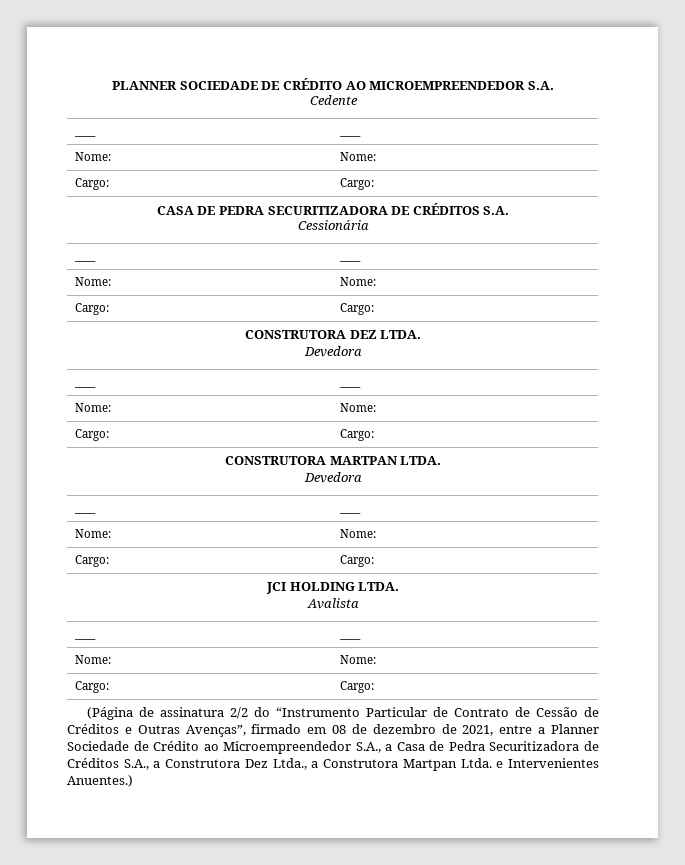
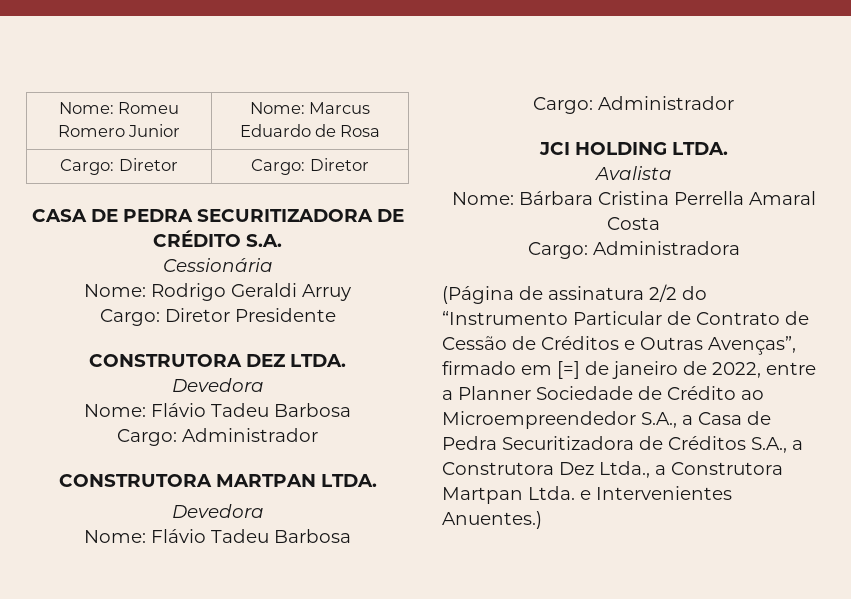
- PLANNER SOCIEDADE DE CRÉDITO AO MICROEMPREENDEDOR S.A.
- Cedente
- ____ | ____
- Nome: | Nome:
- Cargo: | Cargo:
+ Nome: Romeu Romero Junior | Nome: Marcus Eduardo de Rosa
+ Cargo: Diretor | Cargo: Diretor
- CASA DE PEDRA SECURITIZADORA DE CRÉDITOS S.A.
+ CASA DE PEDRA SECURITIZADORA DE CRÉDITO S.A.
  Cessionária
- ____ | ____
- Nome: | Nome:
- Cargo: | Cargo:
+ Nome: Rodrigo Geraldi Arruy
+ Cargo: Diretor Presidente
  CONSTRUTORA DEZ LTDA.
  Devedora
- ____ | ____
- Nome: | Nome:
- Cargo: | Cargo:
+ Nome: Flávio Tadeu Barbosa
+ Cargo: Administrador
  CONSTRUTORA MARTPAN LTDA.
  Devedora
- ____ | ____
- Nome: | Nome:
- Cargo: | Cargo:
+ Nome: Flávio Tadeu Barbosa
+ Cargo: Administrador
  Avalista
- ____ | ____
- Nome: | Nome:
- Cargo: | Cargo:
+ Nome: Bárbara Cristina Perrella Amaral Costa
+ Cargo: Administradora
- (Página de assinatura 2/2 do “Instrumento Particular de Contrato de Cessão de Créditos e Outras Avenças”, firmado em 08 de dezembro de 2021, entre a Planner Sociedade de Crédito ao Microempreendedor S.A., a Casa de Pedra Securitizadora de Créditos S.A., a Construtora Dez Ltda., a Construtora Martpan Ltda. e Intervenientes Anuentes.)
+ (Página de assinatura 2/2 do “Instrumento Particular de Contrato de Cessão de Créditos e Outras Avenças”, firmado em [=] de janeiro de 2022, entre a Planner Sociedade de Crédito ao Microempreendedor S.A., a Casa de Pedra Securitizadora de Créditos S.A., a Construtora Dez Ltda., a Construtora Martpan Ltda. e Intervenientes Anuentes.)

